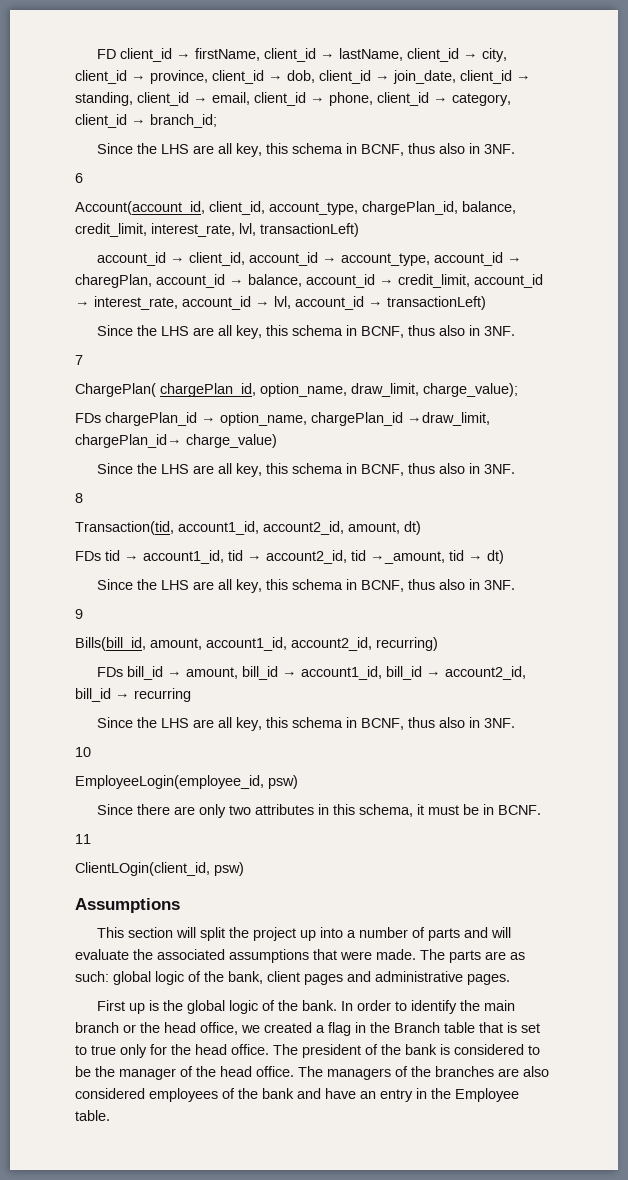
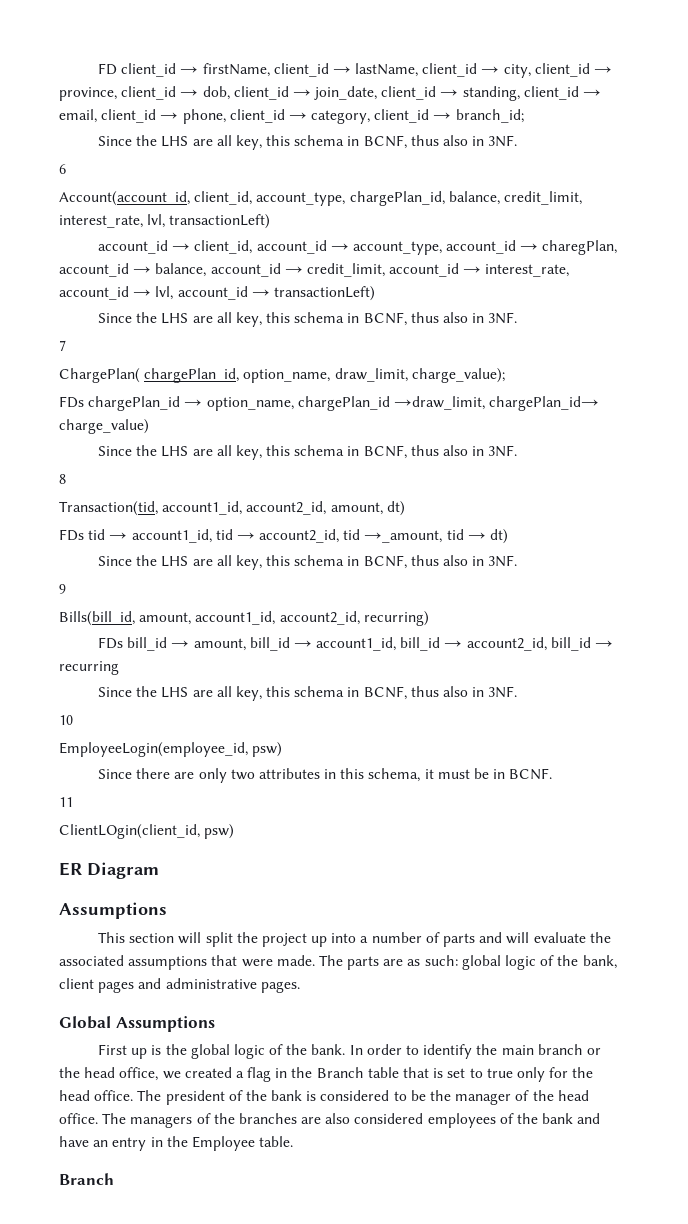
+ ER Diagram
+ Global Assumptions
  The managers of the branches are also considered employees of the bank and have an entry in the Employee table.
+ Branch

